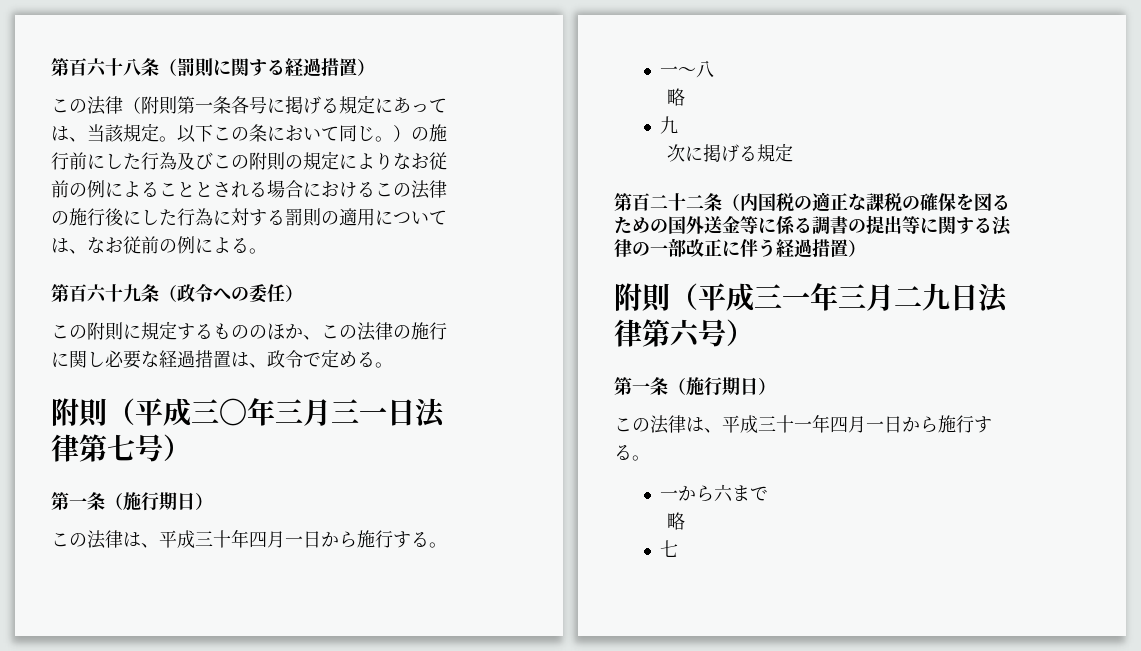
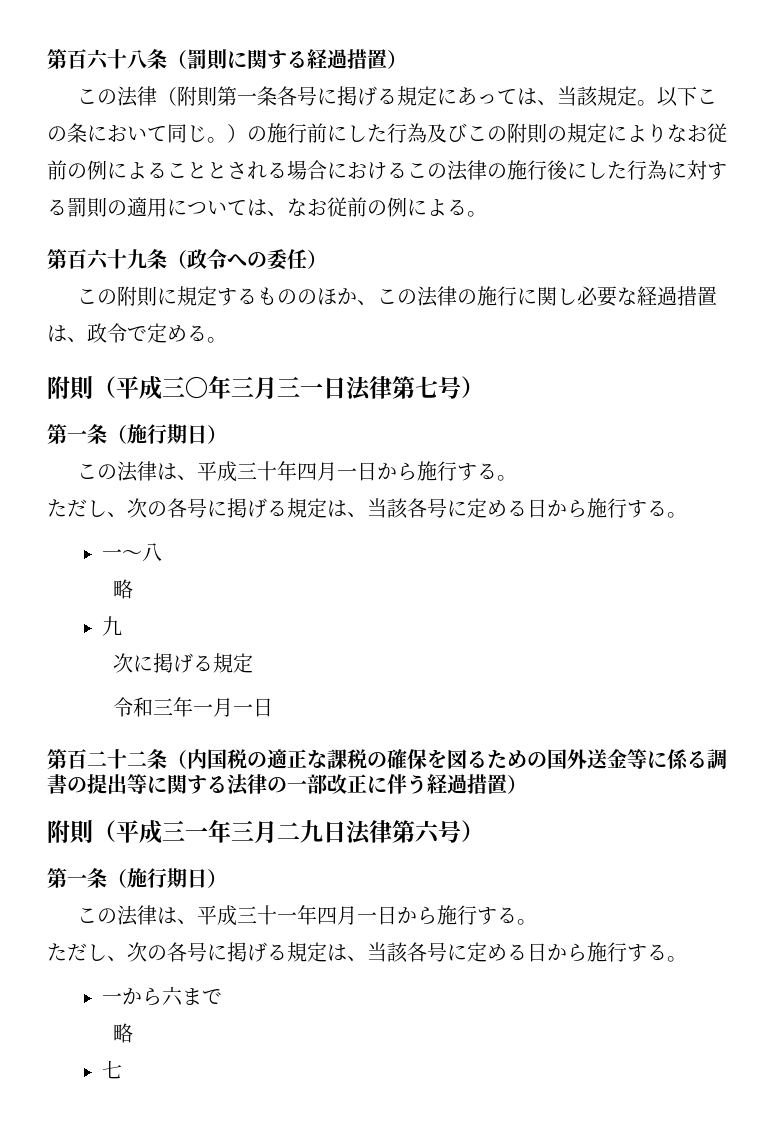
  この法律は、平成三十年四月一日から施行する。
+ ただし、次の各号に掲げる規定は、当該各号に定める日から施行する。
+ 令和三年一月一日
  この法律は、平成三十一年四月一日から施行する。
+ ただし、次の各号に掲げる規定は、当該各号に定める日から施行する。

